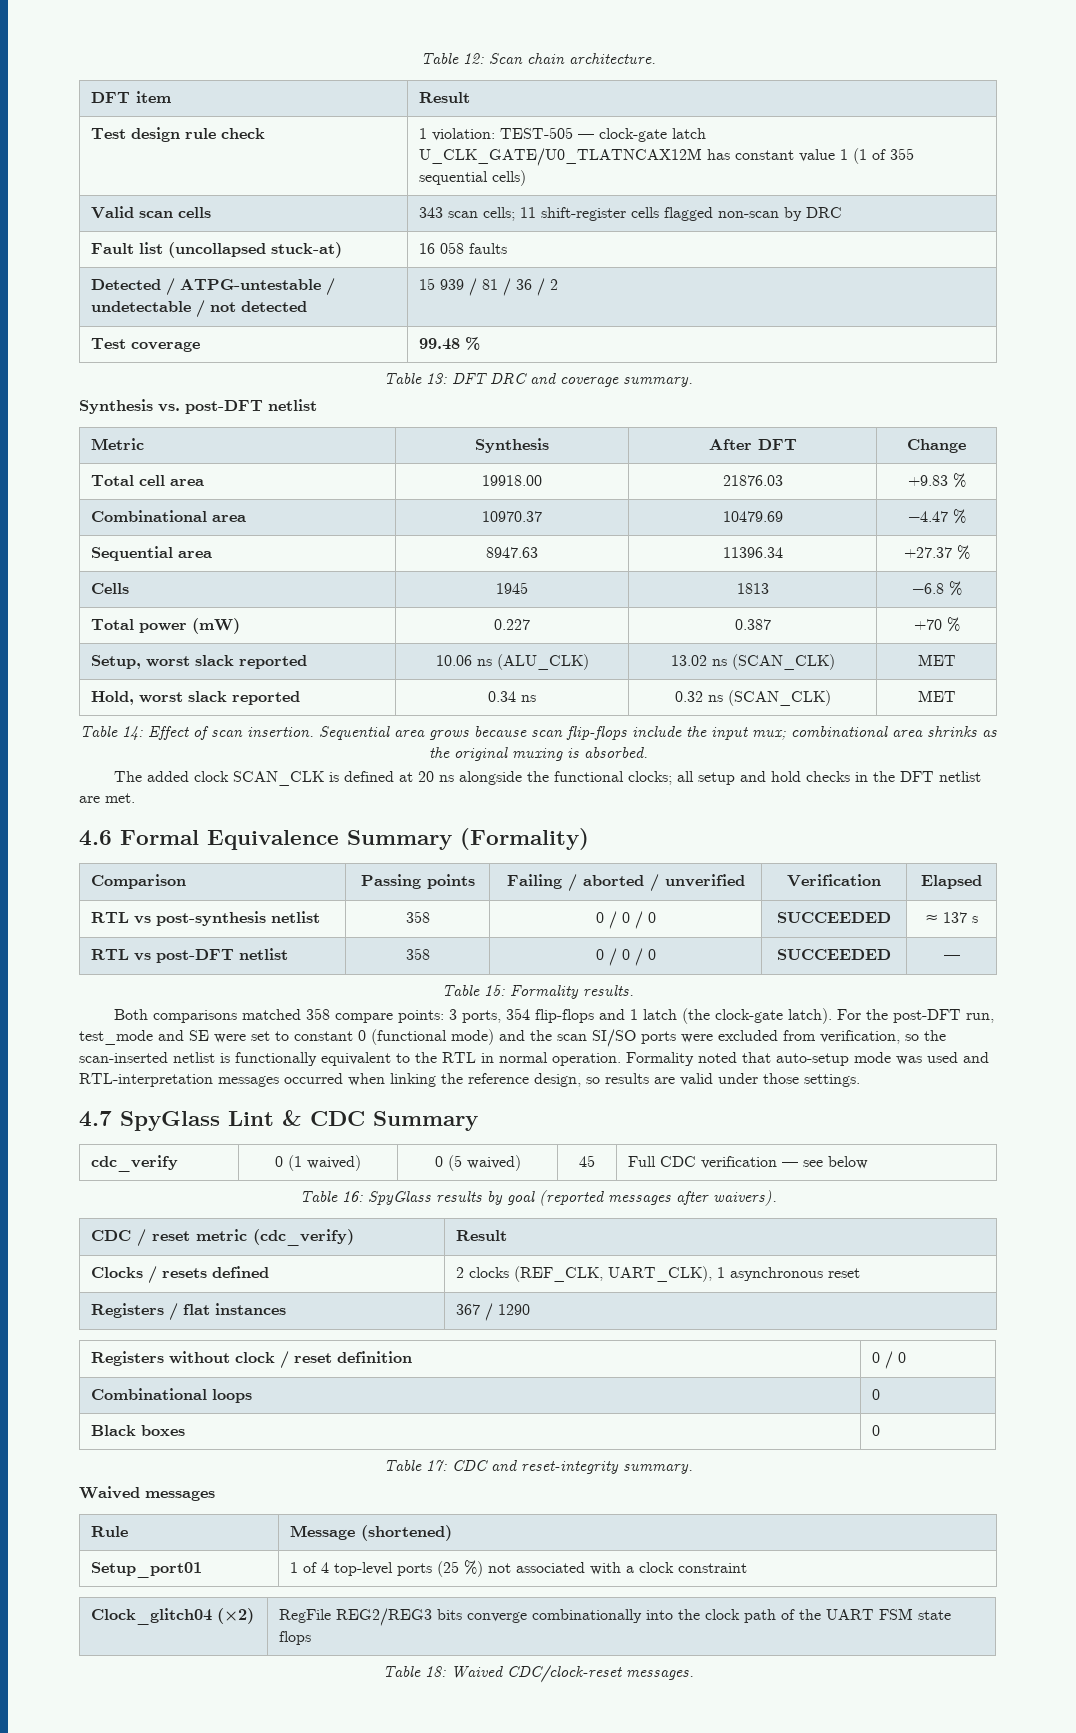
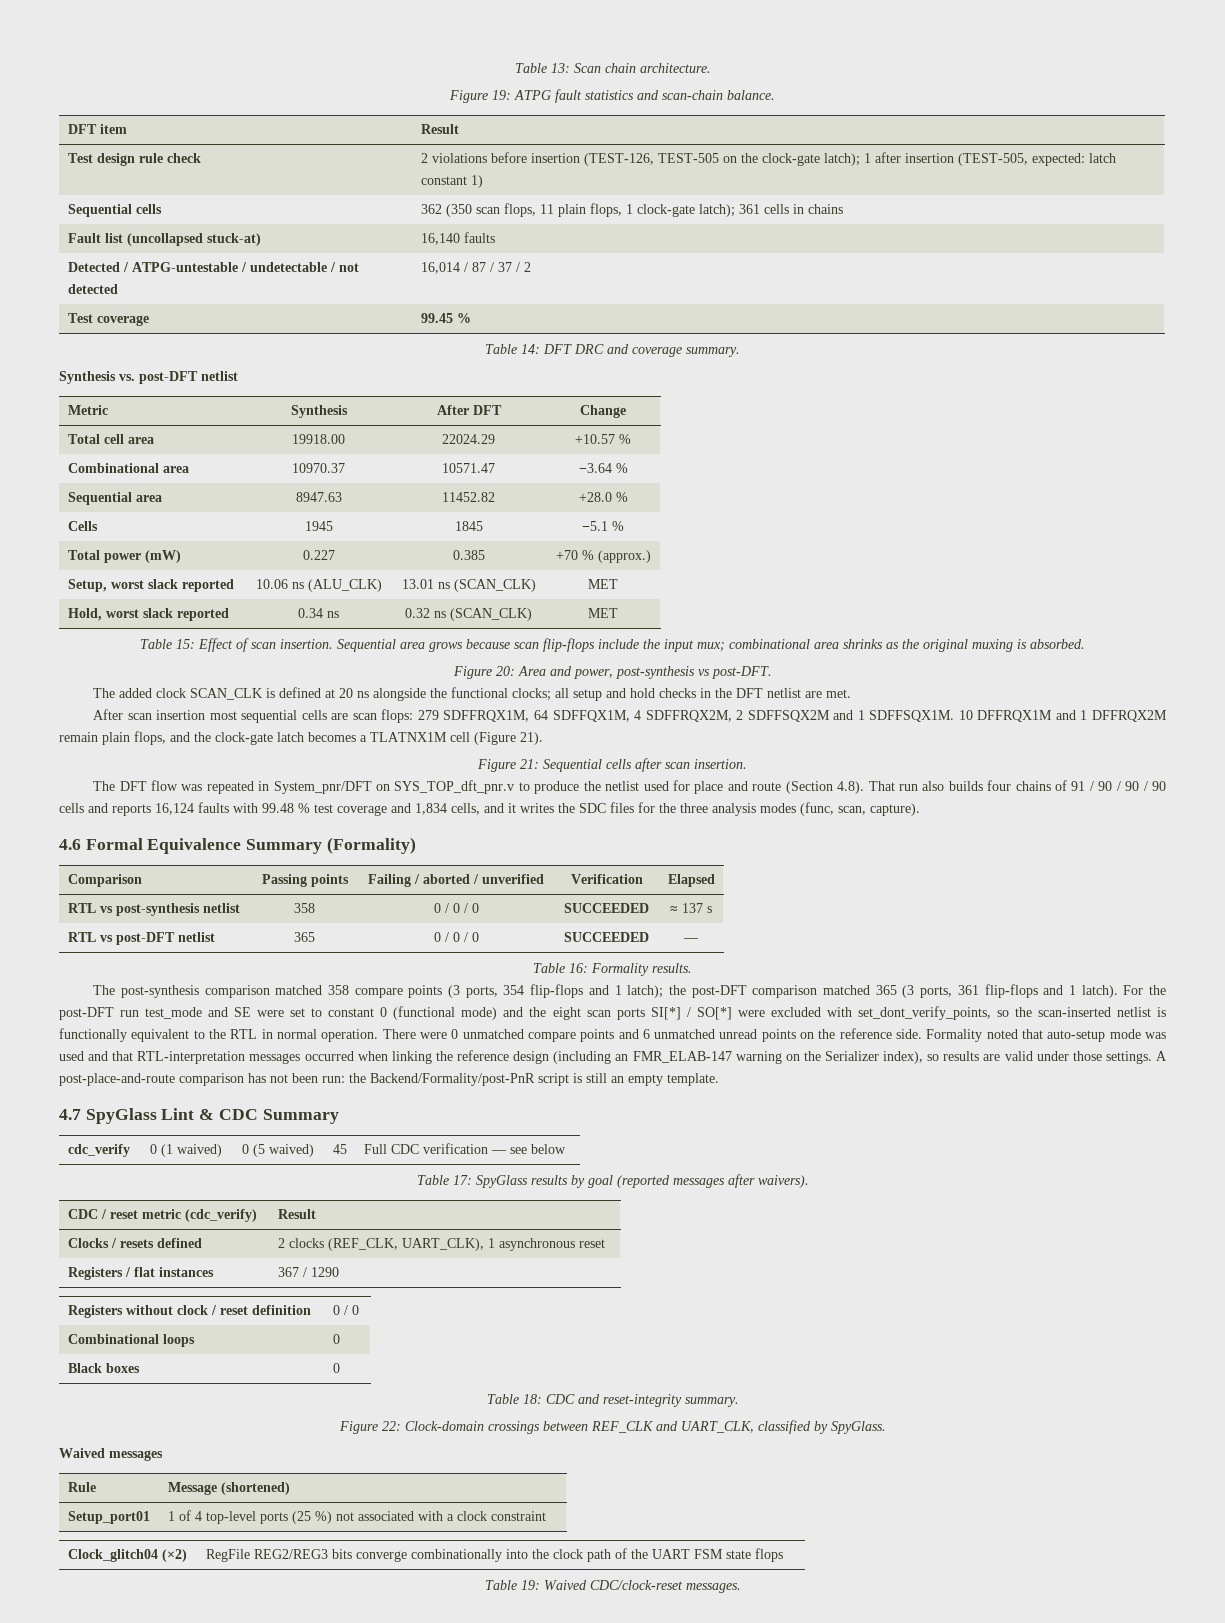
- Table 12: Scan chain architecture.
+ Table 13: Scan chain architecture.
+ Figure 19: ATPG fault statistics and scan-chain balance.
- Test design rule check | 1 violation: TEST-505 — clock-gate latch U_CLK_GATE/U0_TLATNCAX12M has constant value 1 (1 of 355 sequential cells)
- Valid scan cells | 343 scan cells; 11 shift-register cells flagged non-scan by DRC
+ Test design rule check | 2 violations before insertion (TEST-126, TEST-505 on the clock-gate latch); 1 after insertion (TEST-505, expected: latch constant 1)
+ Sequential cells | 362 (350 scan flops, 11 plain flops, 1 clock-gate latch); 361 cells in chains
- Fault list (uncollapsed stuck-at) | 16 058 faults
+ Fault list (uncollapsed stuck-at) | 16,140 faults
- Detected / ATPG-untestable / undetectable / not detected | 15 939 / 81 / 36 / 2
+ Detected / ATPG-untestable / undetectable / not detected | 16,014 / 87 / 37 / 2
- Test coverage | 99.48 %
+ Test coverage | 99.45 %
- Table 13: DFT DRC and coverage summary.
+ Table 14: DFT DRC and coverage summary.
- Total cell area | 19918.00 | 21876.03 | +9.83 %
+ Total cell area | 19918.00 | 22024.29 | +10.57 %
- Combinational area | 10970.37 | 10479.69 | −4.47 %
+ Combinational area | 10970.37 | 10571.47 | −3.64 %
- Sequential area | 8947.63 | 11396.34 | +27.37 %
+ Sequential area | 8947.63 | 11452.82 | +28.0 %
- Cells | 1945 | 1813 | −6.8 %
+ Cells | 1945 | 1845 | −5.1 %
- Total power (mW) | 0.227 | 0.387 | +70 %
+ Total power (mW) | 0.227 | 0.385 | +70 % (approx.)
- Setup, worst slack reported | 10.06 ns (ALU_CLK) | 13.02 ns (SCAN_CLK) | MET
+ Setup, worst slack reported | 10.06 ns (ALU_CLK) | 13.01 ns (SCAN_CLK) | MET
- Table 14: Effect of scan insertion.
+ Table 15: Effect of scan insertion.
+ Figure 20: Area and power, post-synthesis vs post-DFT.
+ After scan insertion most sequential cells are scan flops: 279 SDFFRQX1M, 64 SDFFQX1M, 4 SDFFRQX2M, 2 SDFFSQX2M and 1 SDFFSQX1M. 10 DFFRQX1M and 1 DFFRQX2M remain plain flops, and the clock-gate latch becomes a TLATNX1M cell (Figure 21).
+ Figure 21: Sequential cells after scan insertion.
+ The DFT flow was repeated in System_pnr/DFT on SYS_TOP_dft_pnr.v to produce the netlist used for place and route (Section 4.8). That run also builds four chains of 91 / 90 / 90 / 90 cells and reports 16,124 faults with 99.48 % test coverage and 1,834 cells, and it writes the SDC files for the three analysis modes (func, scan, capture).
- RTL vs post-DFT netlist | 358 | 0 / 0 / 0 | SUCCEEDED | —
+ RTL vs post-DFT netlist | 365 | 0 / 0 / 0 | SUCCEEDED | —
- Table 15: Formality results.
+ Table 16: Formality results.
- Both comparisons matched 358 compare points: 3 ports, 354 flip-flops and 1 latch (the clock-gate latch).
+ The post-synthesis comparison matched 358 compare points (3 ports, 354 flip-flops and 1 latch); the post-DFT comparison matched 365 (3 ports, 361 flip-flops and 1 latch).
- For the post-DFT run, test_mode and SE were set to constant 0 (functional mode) and the scan SI/SO ports were excluded from verification, so the scan-inserted netlist is functionally equivalent to the RTL in normal operation.
+ For the post-DFT run test_mode and SE were set to constant 0 (functional mode) and the eight scan ports SI[*] / SO[*] were excluded with set_dont_verify_points, so the scan-inserted netlist is functionally equivalent to the RTL in normal operation.
+ There were 0 unmatched compare points and 6 unmatched unread points on the reference side.
- Formality noted that auto-setup mode was used and RTL-interpretation messages occurred when linking the reference design, so results are valid under those settings.
+ Formality noted that auto-setup mode was used and that RTL-interpretation messages occurred when linking the reference design (including an FMR_ELAB-147 warning on the Serializer index), so results are valid under those settings. A post-place-and-route comparison has not been run: the Backend/Formality/post-PnR script is still an empty template.
- Table 16: SpyGlass results by goal (reported messages after waivers).
+ Table 17: SpyGlass results by goal (reported messages after waivers).
- Table 17: CDC and reset-integrity summary.
+ Table 18: CDC and reset-integrity summary.
+ Figure 22: Clock-domain crossings between REF_CLK and UART_CLK, classified by SpyGlass.
- Table 18: Waived CDC/clock-reset messages.
+ Table 19: Waived CDC/clock-reset messages.

